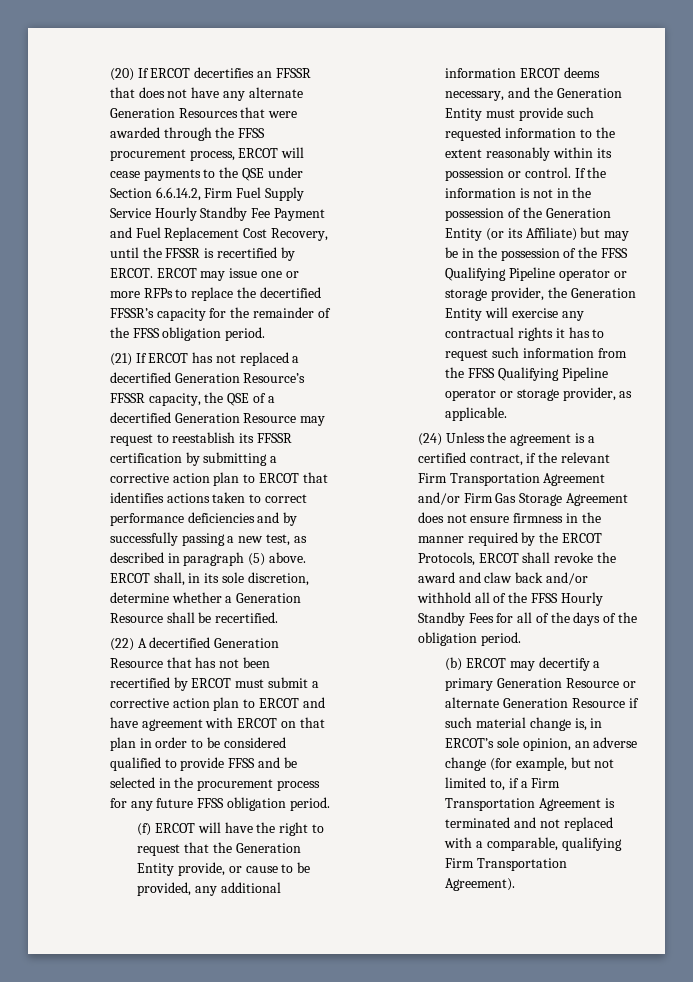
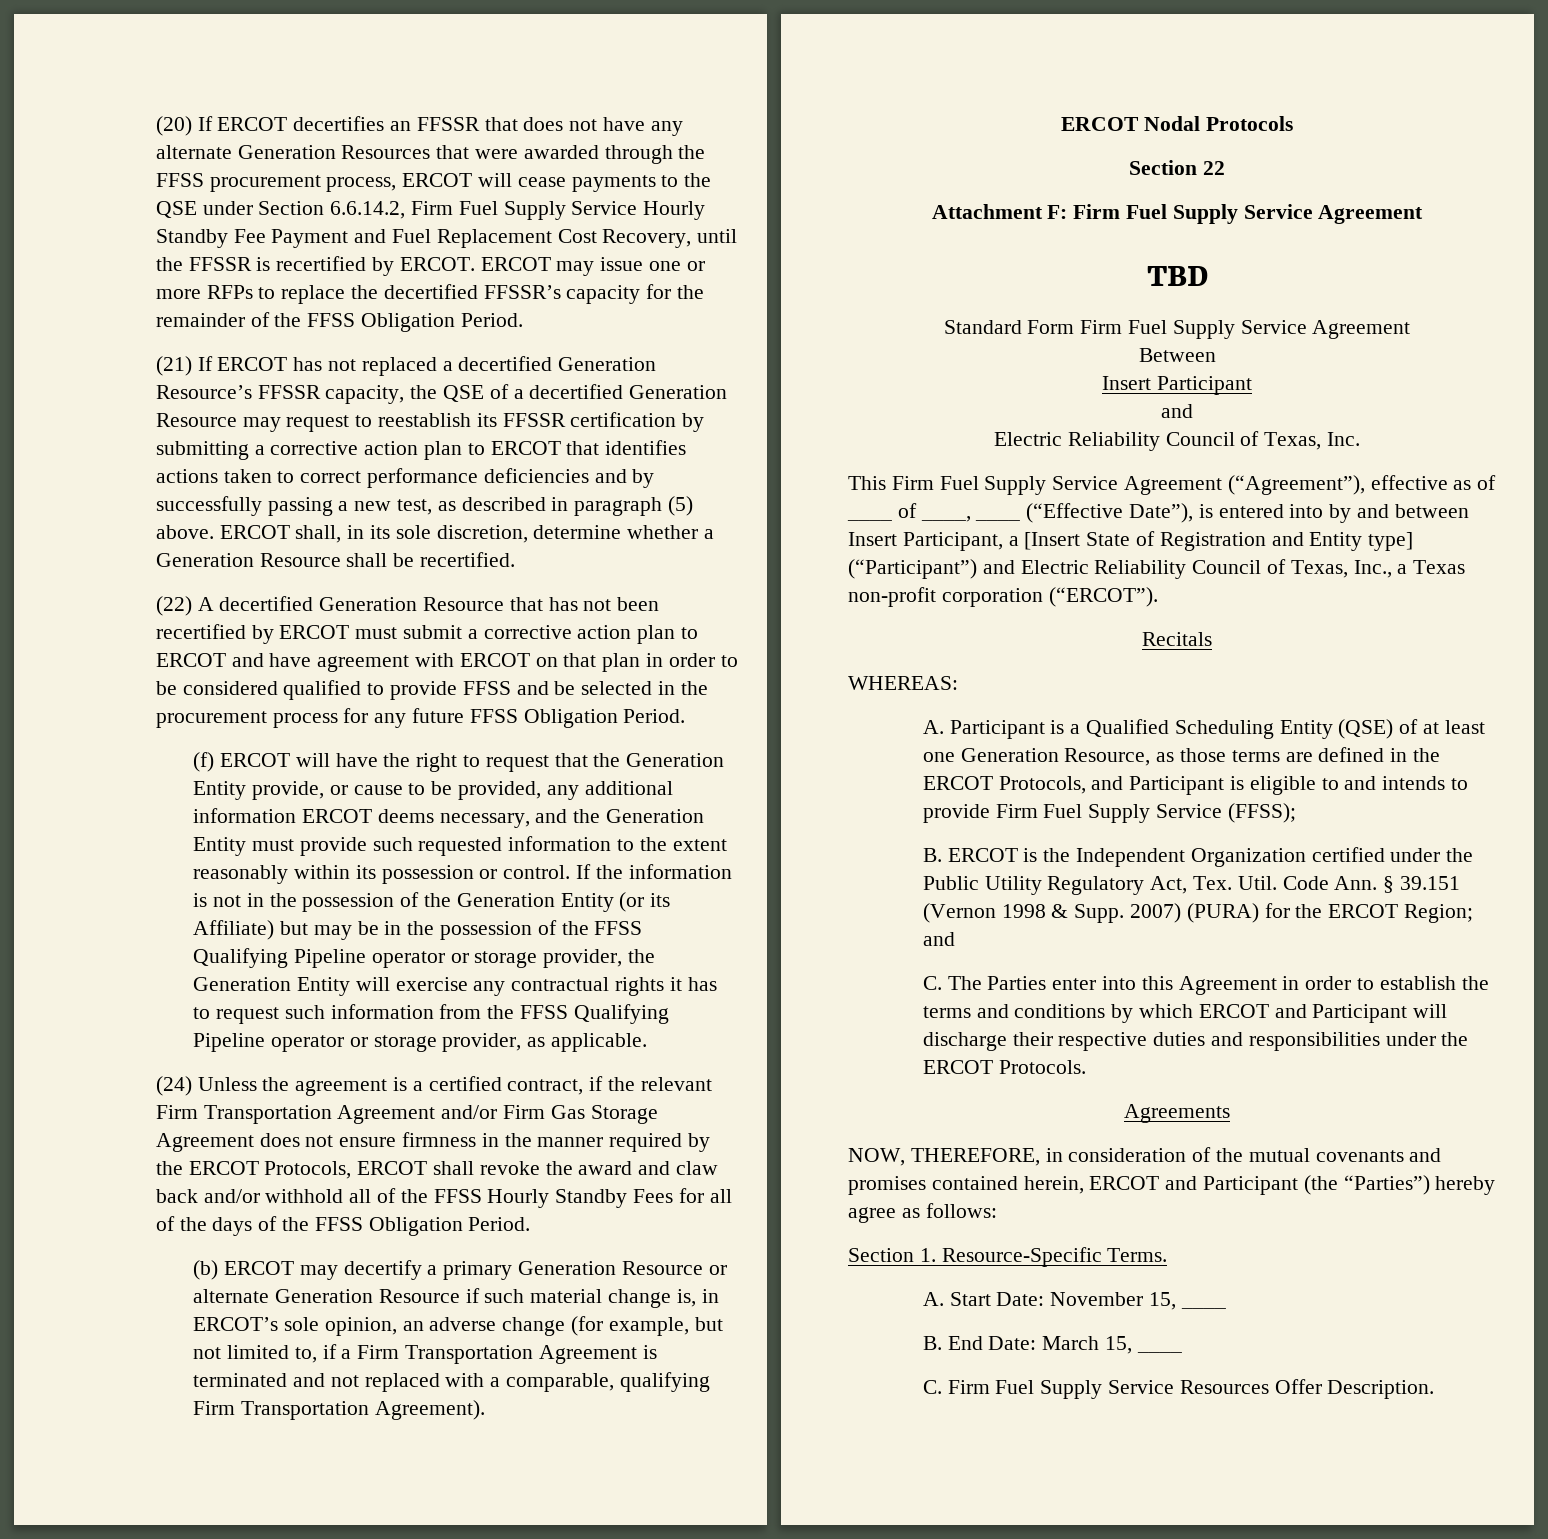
- ERCOT may issue one or more RFPs to replace the decertified FFSSR’s capacity for the remainder of the FFSS obligation period.
+ ERCOT may issue one or more RFPs to replace the decertified FFSSR’s capacity for the remainder of the FFSS Obligation Period.
- (22) A decertified Generation Resource that has not been recertified by ERCOT must submit a corrective action plan to ERCOT and have agreement with ERCOT on that plan in order to be considered qualified to provide FFSS and be selected in the procurement process for any future FFSS obligation period.
+ (22) A decertified Generation Resource that has not been recertified by ERCOT must submit a corrective action plan to ERCOT and have agreement with ERCOT on that plan in order to be considered qualified to provide FFSS and be selected in the procurement process for any future FFSS Obligation Period.
- (24) Unless the agreement is a certified contract, if the relevant Firm Transportation Agreement and/or Firm Gas Storage Agreement does not ensure firmness in the manner required by the ERCOT Protocols, ERCOT shall revoke the award and claw back and/or withhold all of the FFSS Hourly Standby Fees for all of the days of the obligation period.
+ (24) Unless the agreement is a certified contract, if the relevant Firm Transportation Agreement and/or Firm Gas Storage Agreement does not ensure firmness in the manner required by the ERCOT Protocols, ERCOT shall revoke the award and claw back and/or withhold all of the FFSS Hourly Standby Fees for all of the days of the FFSS Obligation Period.
+ ERCOT Nodal Protocols
+ Section 22
+ Attachment F: Firm Fuel Supply Service Agreement
+ TBD
+ Standard Form Firm Fuel Supply Service Agreement
+ Between
+ Insert Participant
+ and
+ Electric Reliability Council of Texas, Inc.
+ This Firm Fuel Supply Service Agreement (“Agreement”), effective as of ____ of ____, ____ (“Effective Date”), is entered into by and between Insert Participant, a [Insert State of Registration and Entity type] (“Participant”) and Electric Reliability Council of Texas, Inc., a Texas non-profit corporation (“ERCOT”).
+ Recitals
+ WHEREAS:
+ A. Participant is a Qualified Scheduling Entity (QSE) of at least one Generation Resource, as those terms are defined in the ERCOT Protocols, and Participant is eligible to and intends to provide Firm Fuel Supply Service (FFSS);
+ B. ERCOT is the Independent Organization certified under the Public Utility Regulatory Act, Tex. Util. Code Ann. § 39.151 (Vernon 1998 & Supp. 2007) (PURA) for the ERCOT Region; and
+ C. The Parties enter into this Agreement in order to establish the terms and conditions by which ERCOT and Participant will discharge their respective duties and responsibilities under the ERCOT Protocols.
+ Agreements
+ NOW, THEREFORE, in consideration of the mutual covenants and promises contained herein, ERCOT and Participant (the “Parties”) hereby agree as follows:
+ Section 1. Resource-Specific Terms.
+ A. Start Date: November 15, ____
+ B. End Date: March 15, ____
+ C. Firm Fuel Supply Service Resources Offer Description.

